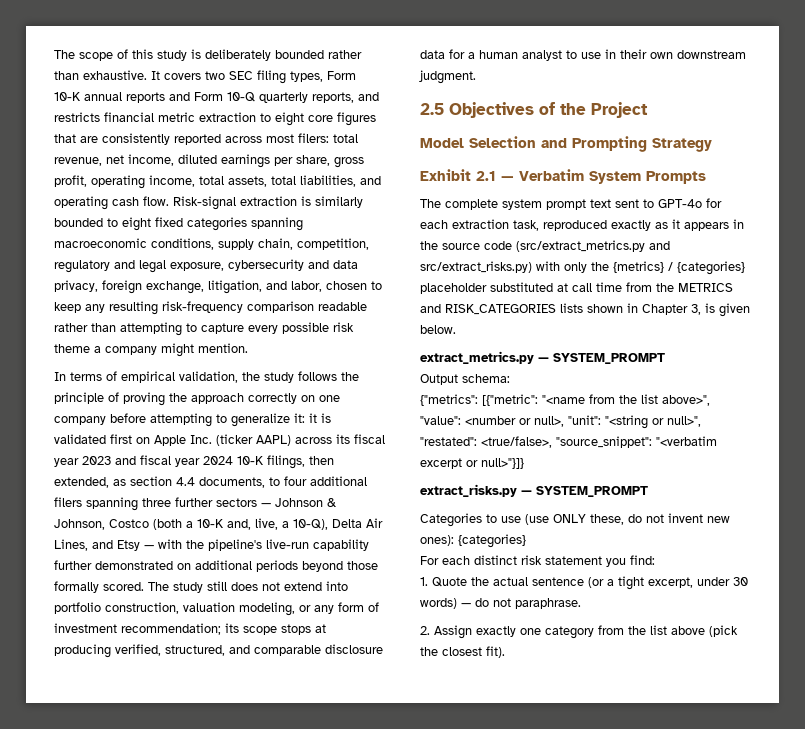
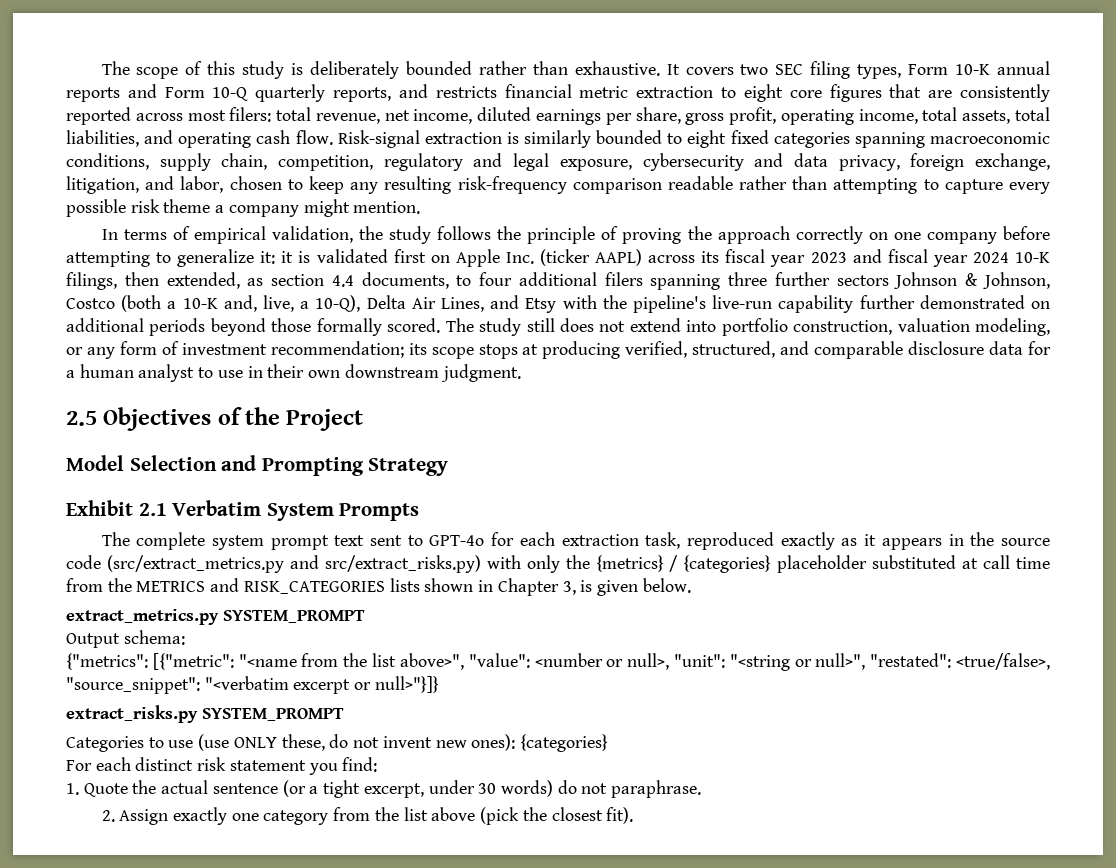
- it is validated first on Apple Inc. (ticker AAPL) across its fiscal year 2023 and fiscal year 2024 10-K filings, then extended, as section 4.4 documents, to four additional filers spanning three further sectors — Johnson & Johnson, Costco (both a 10-K and, live, a 10-Q), Delta Air Lines, and Etsy — with the pipeline's live-run capability further demonstrated on additional periods beyond those formally scored.
+ it is validated first on Apple Inc. (ticker AAPL) across its fiscal year 2023 and fiscal year 2024 10-K filings, then extended, as section 4.4 documents, to four additional filers spanning three further sectors Johnson & Johnson, Costco (both a 10-K and, live, a 10-Q), Delta Air Lines, and Etsy with the pipeline's live-run capability further demonstrated on additional periods beyond those formally scored.
- Exhibit 2.1 — Verbatim System Prompts
+ Exhibit 2.1 Verbatim System Prompts
- extract_metrics.py — SYSTEM_PROMPT
+ extract_metrics.py SYSTEM_PROMPT
- extract_risks.py — SYSTEM_PROMPT
+ extract_risks.py SYSTEM_PROMPT
- 1. Quote the actual sentence (or a tight excerpt, under 30 words) — do not paraphrase.
+ 1. Quote the actual sentence (or a tight excerpt, under 30 words) do not paraphrase.

